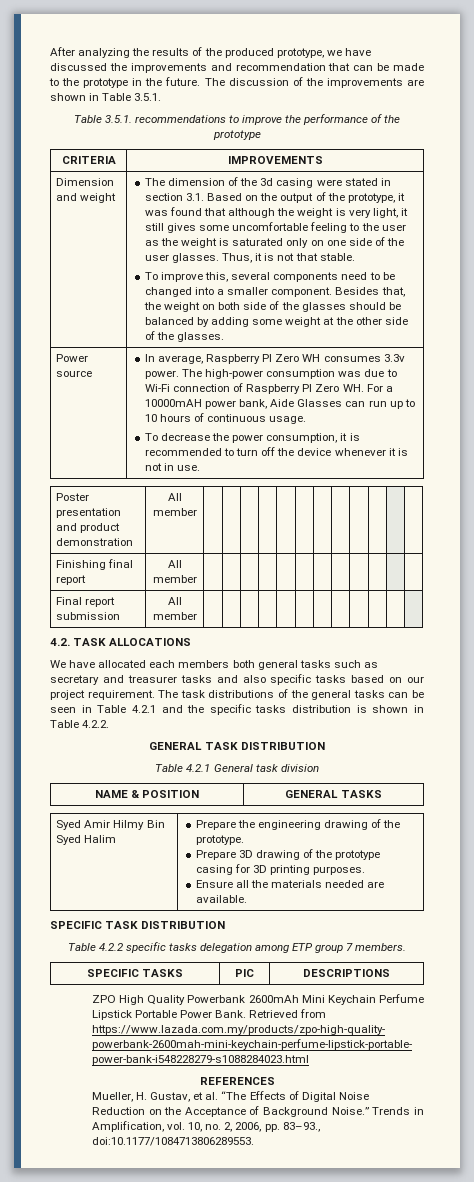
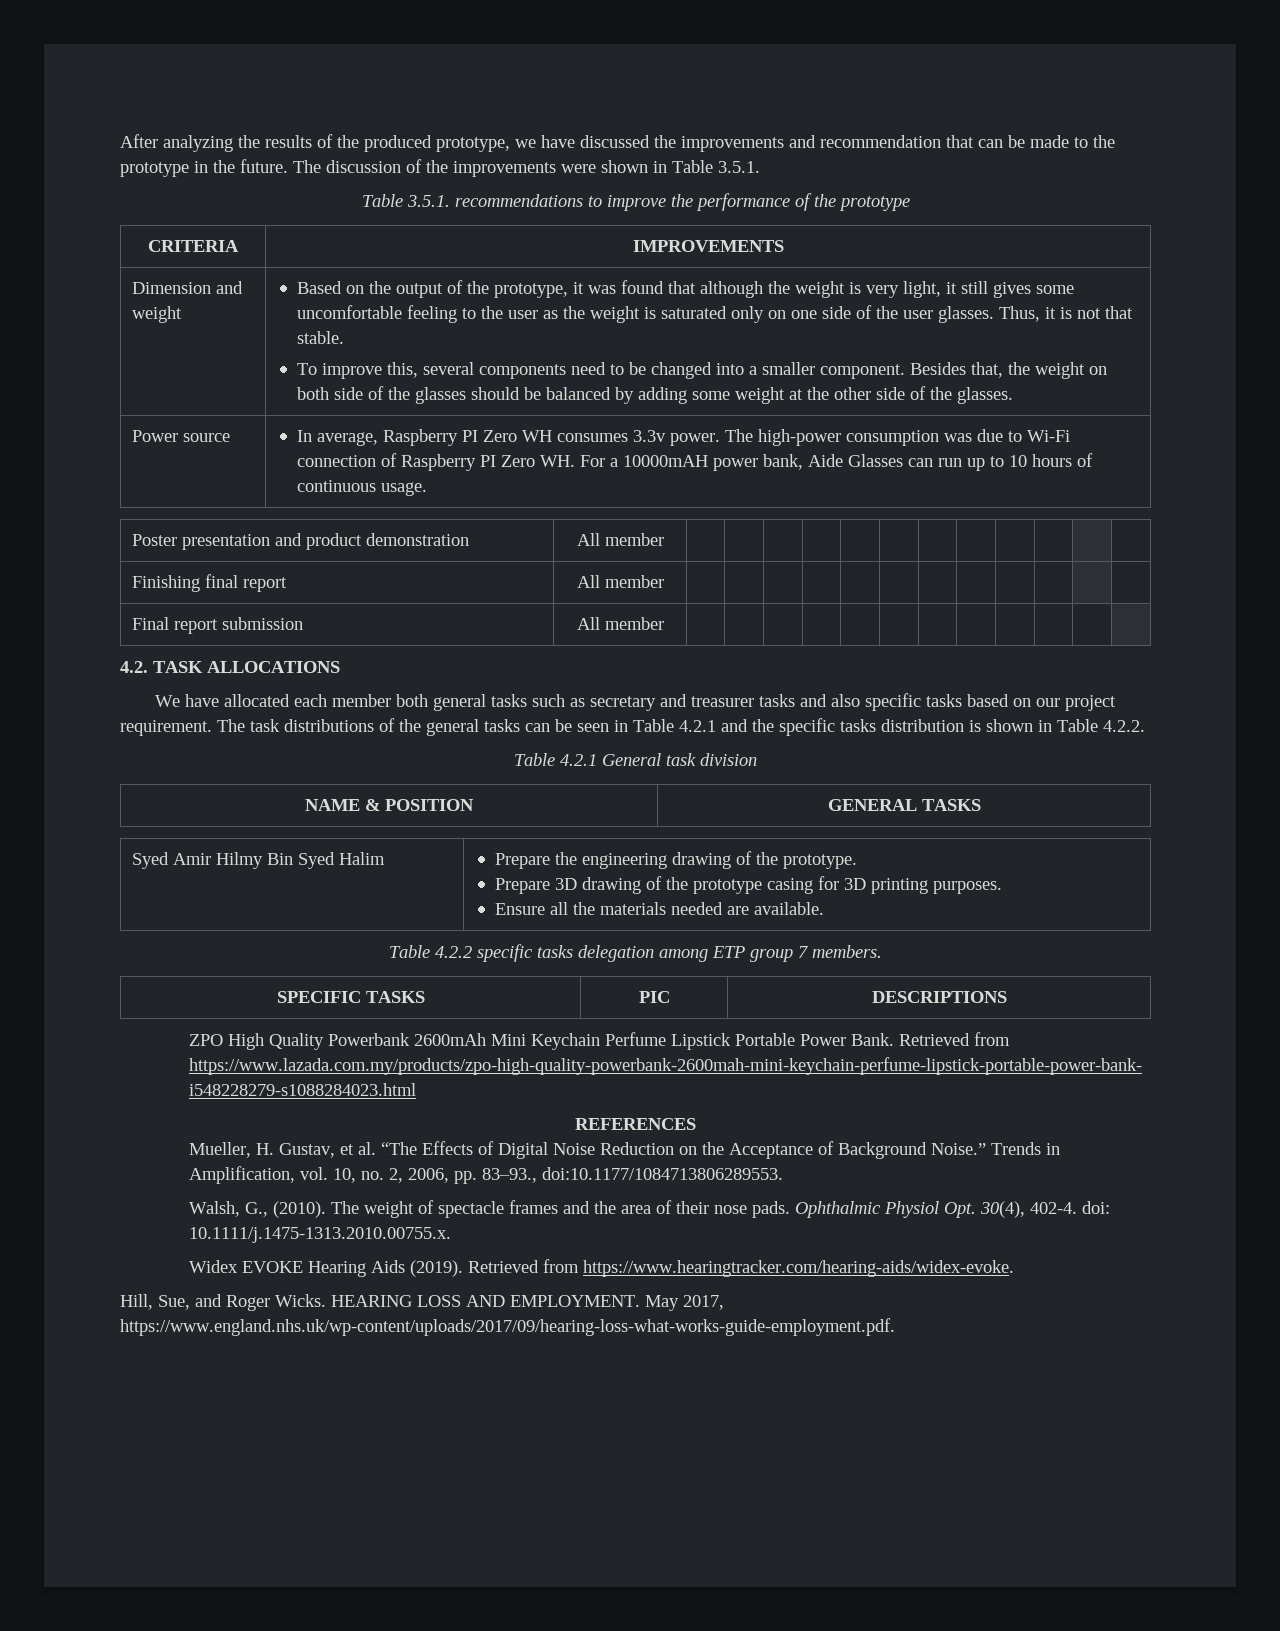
- The discussion of the improvements are shown in Table 3.5.1.
+ The discussion of the improvements were shown in Table 3.5.1.
- The dimension of the 3d casing were stated in section 3.1. Based on the output of the prototype, it was found that although the weight is very light, it still gives some uncomfortable feeling to the user as the weight is saturated only on one side of the user glasses.
+ Based on the output of the prototype, it was found that although the weight is very light, it still gives some uncomfortable feeling to the user as the weight is saturated only on one side of the user glasses.
- To decrease the power consumption, it is recommended to turn off the device whenever it is not in use.
- We have allocated each members both general tasks such as secretary and treasurer tasks and also specific tasks based on our project requirement.
+ We have allocated each member both general tasks such as secretary and treasurer tasks and also specific tasks based on our project requirement.
- GENERAL TASK DISTRIBUTION
- SPECIFIC TASK DISTRIBUTION
+ Walsh, G., (2010). The weight of spectacle frames and the area of their nose pads. Ophthalmic Physiol Opt. 30(4), 402-4. doi: 10.1111/j.1475-1313.2010.00755.x.
+ Widex EVOKE Hearing Aids (2019). Retrieved from https://www.hearingtracker.com/hearing-aids/widex-evoke.
+ Hill, Sue, and Roger Wicks. HEARING LOSS AND EMPLOYMENT. May 2017, https://www.england.nhs.uk/wp-content/uploads/2017/09/hearing-loss-what-works-guide-employment.pdf.

